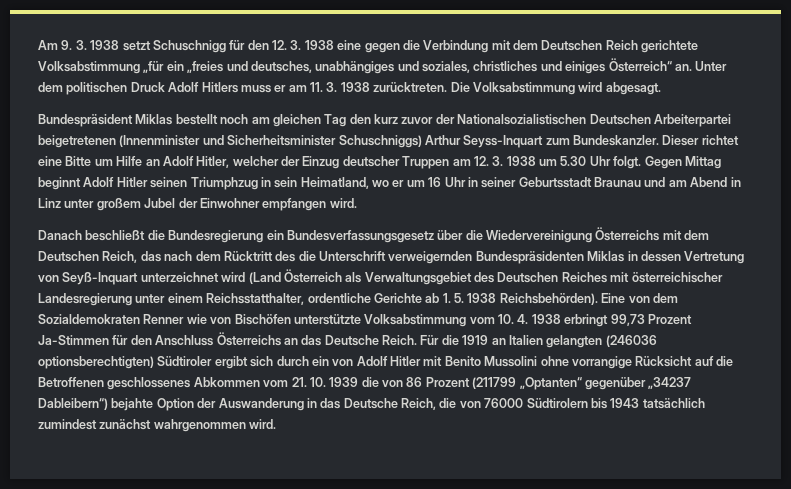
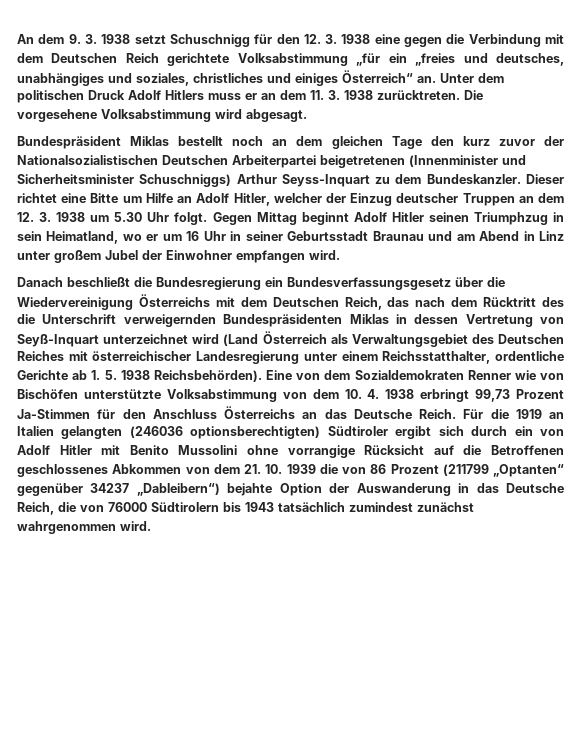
- Am 9. 3. 1938 setzt Schuschnigg für den 12. 3. 1938 eine gegen die Verbindung mit dem Deutschen Reich gerichtete Volksabstimmung „für ein „freies und deutsches, unabhängiges und soziales, christliches und einiges Österreich“ an.
+ An dem 9. 3. 1938 setzt Schuschnigg für den 12. 3. 1938 eine gegen die Verbindung mit dem Deutschen Reich gerichtete Volksabstimmung „für ein „freies und deutsches, unabhängiges und soziales, christliches und einiges Österreich“ an.
- Unter dem politischen Druck Adolf Hitlers muss er am 11. 3. 1938 zurücktreten.
+ Unter dem politischen Druck Adolf Hitlers muss er an dem 11. 3. 1938 zurücktreten.
- Die Volksabstimmung wird abgesagt.
+ Die vorgesehene Volksabstimmung wird abgesagt.
- Bundespräsident Miklas bestellt noch am gleichen Tag den kurz zuvor der Nationalsozialistischen Deutschen Arbeiterpartei beigetretenen (Innenminister und Sicherheitsminister Schuschniggs) Arthur Seyss-Inquart zum Bundeskanzler.
+ Bundespräsident Miklas bestellt noch an dem gleichen Tage den kurz zuvor der Nationalsozialistischen Deutschen Arbeiterpartei beigetretenen (Innenminister und Sicherheitsminister Schuschniggs) Arthur Seyss-Inquart zu dem Bundeskanzler.
- Dieser richtet eine Bitte um Hilfe an Adolf Hitler, welcher der Einzug deutscher Truppen am 12. 3. 1938 um 5.30 Uhr folgt.
+ Dieser richtet eine Bitte um Hilfe an Adolf Hitler, welcher der Einzug deutscher Truppen an dem 12. 3. 1938 um 5.30 Uhr folgt.
- Eine von dem Sozialdemokraten Renner wie von Bischöfen unterstützte Volksabstimmung vom 10. 4. 1938 erbringt 99,73 Prozent Ja-Stimmen für den Anschluss Österreichs an das Deutsche Reich.
+ Eine von dem Sozialdemokraten Renner wie von Bischöfen unterstützte Volksabstimmung von dem 10. 4. 1938 erbringt 99,73 Prozent Ja-Stimmen für den Anschluss Österreichs an das Deutsche Reich.
- Für die 1919 an Italien gelangten (246036 optionsberechtigten) Südtiroler ergibt sich durch ein von Adolf Hitler mit Benito Mussolini ohne vorrangige Rücksicht auf die Betroffenen geschlossenes Abkommen vom 21. 10. 1939 die von 86 Prozent (211799 „Optanten“ gegenüber „34237 Dableibern“) bejahte Option der Auswanderung in das Deutsche Reich, die von 76000 Südtirolern bis 1943 tatsächlich zumindest zunächst wahrgenommen wird.
+ Für die 1919 an Italien gelangten (246036 optionsberechtigten) Südtiroler ergibt sich durch ein von Adolf Hitler mit Benito Mussolini ohne vorrangige Rücksicht auf die Betroffenen geschlossenes Abkommen von dem 21. 10. 1939 die von 86 Prozent (211799 „Optanten“ gegenüber 34237 „Dableibern“) bejahte Option der Auswanderung in das Deutsche Reich, die von 76000 Südtirolern bis 1943 tatsächlich zumindest zunächst wahrgenommen wird.

